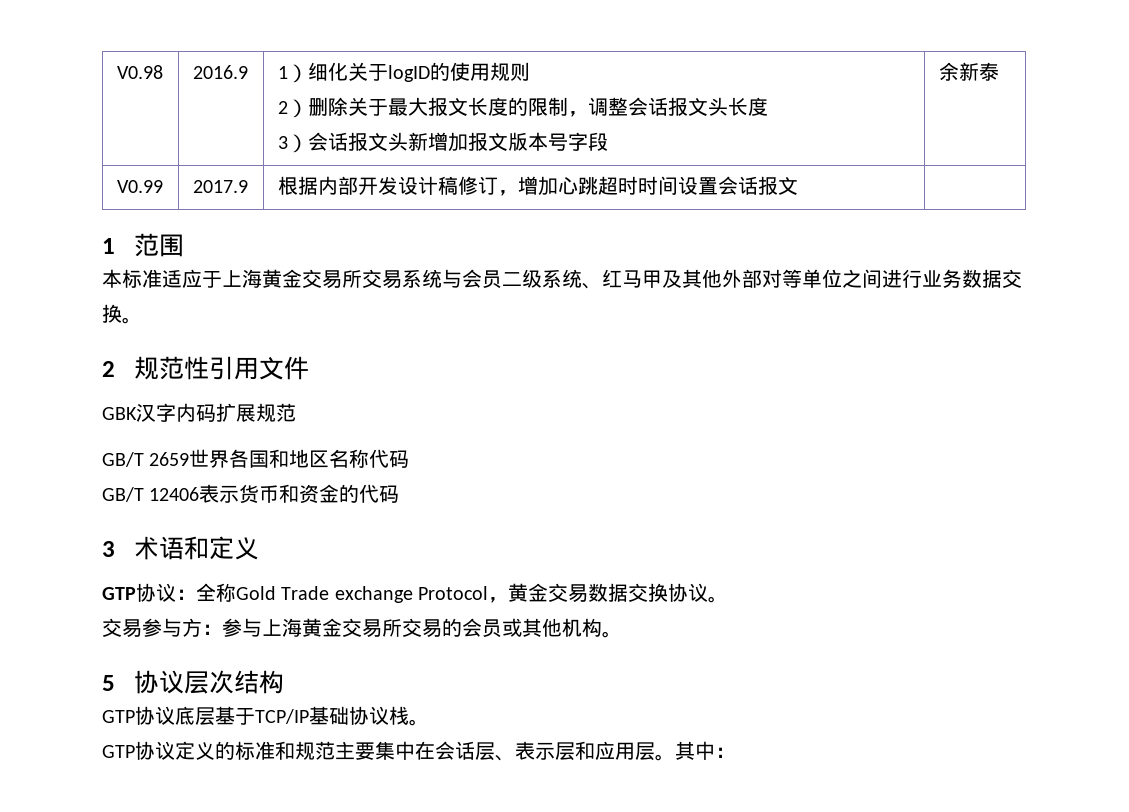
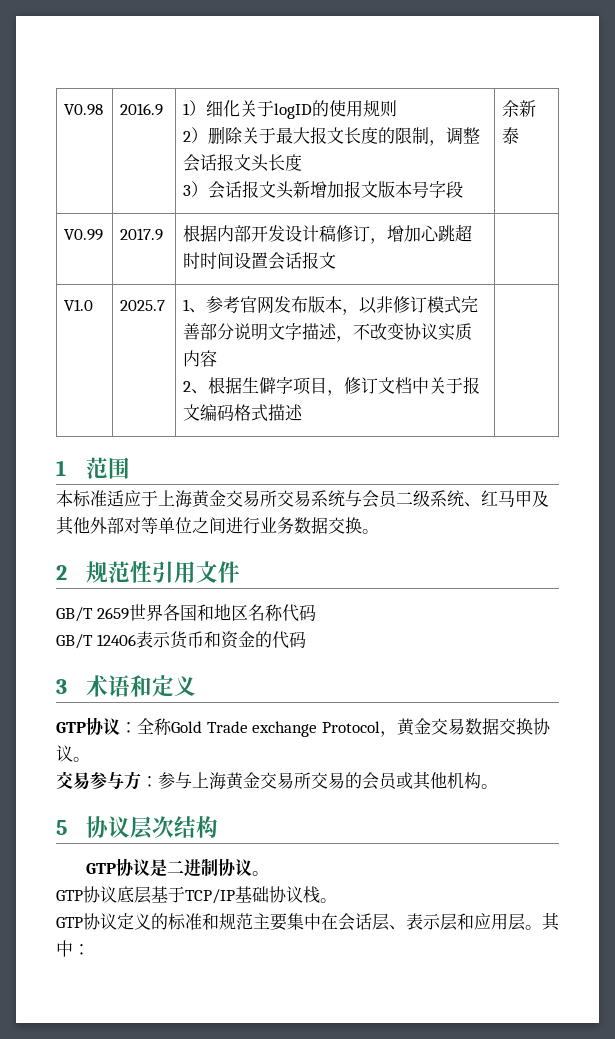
+ V1.0 | 2025.7 | 1、参考官网发布版本，以非修订模式完善部分说明文字描述，不改变协议实质内容
+ 2、根据生僻字项目，修订文档中关于报文编码格式描述 |
- GBK汉字内码扩展规范
+ GTP协议是二进制协议。

